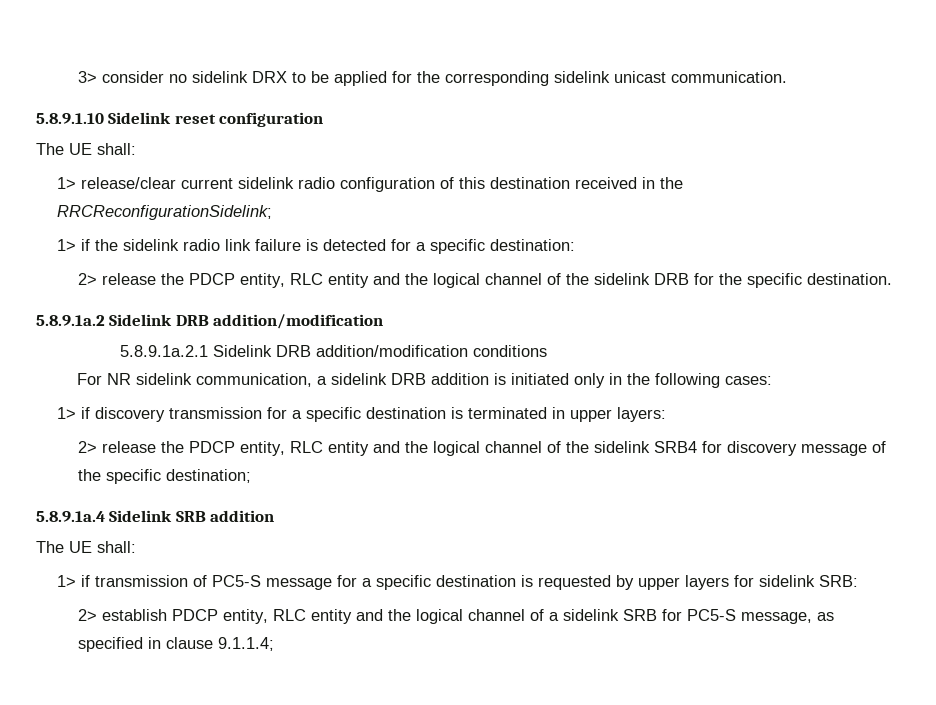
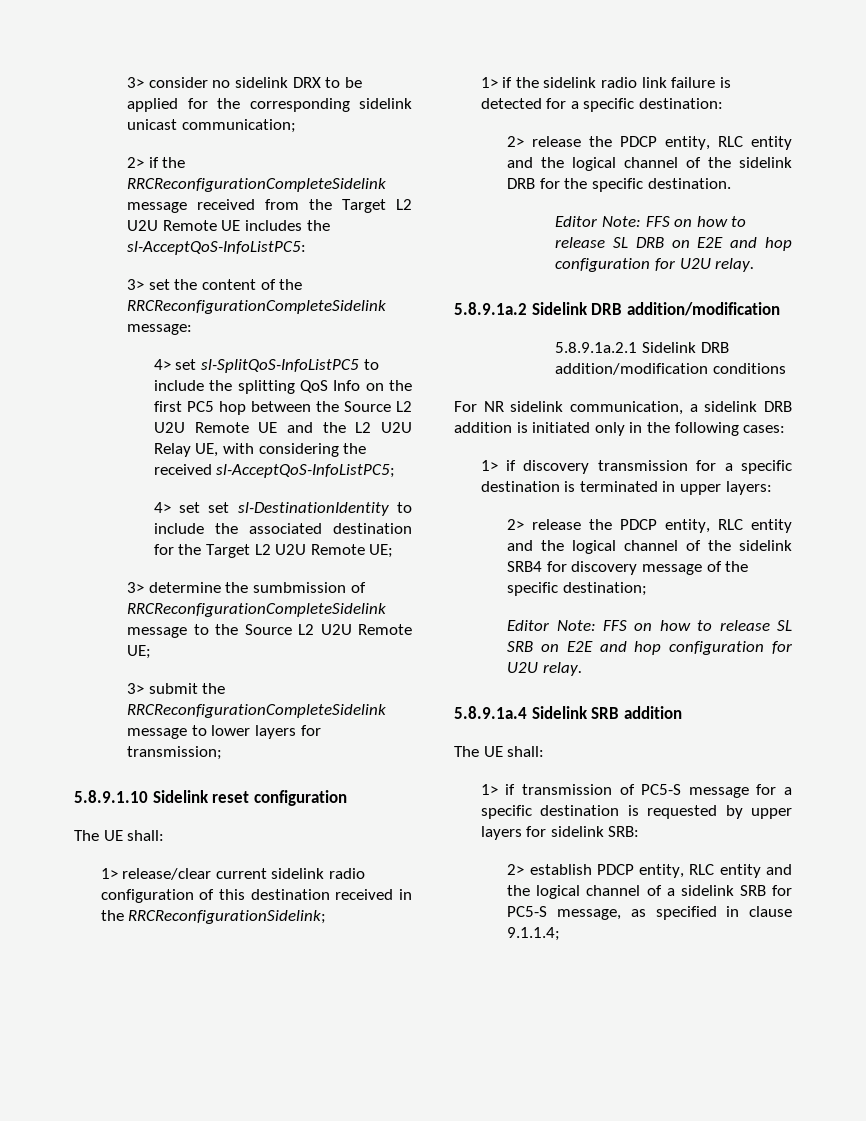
- 3> consider no sidelink DRX to be applied for the corresponding sidelink unicast communication.
+ 3> consider no sidelink DRX to be applied for the corresponding sidelink unicast communication;
+ 2> if the RRCReconfigurationCompleteSidelink message received from the Target L2 U2U Remote UE includes the sl-AcceptQoS-InfoListPC5:
+ 3> set the content of the RRCReconfigurationCompleteSidelink message:
+ 4> set sl-SplitQoS-InfoListPC5 to include the splitting QoS Info on the first PC5 hop between the Source L2 U2U Remote UE and the L2 U2U Relay UE, with considering the received sl-AcceptQoS-InfoListPC5;
+ 4> set set sl-DestinationIdentity to include the associated destination for the Target L2 U2U Remote UE;
+ 3> determine the sumbmission of RRCReconfigurationCompleteSidelink message to the Source L2 U2U Remote UE;
+ 3> submit the RRCReconfigurationCompleteSidelink message to lower layers for transmission;
+ Editor Note: FFS on how to release SL DRB on E2E and hop configuration for U2U relay.
+ Editor Note: FFS on how to release SL SRB on E2E and hop configuration for U2U relay.

